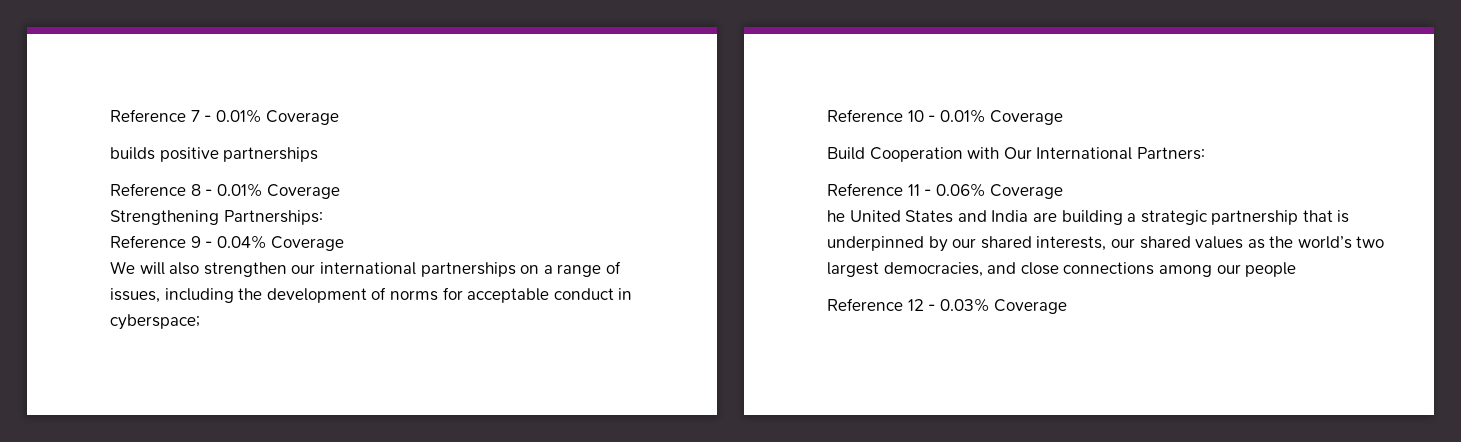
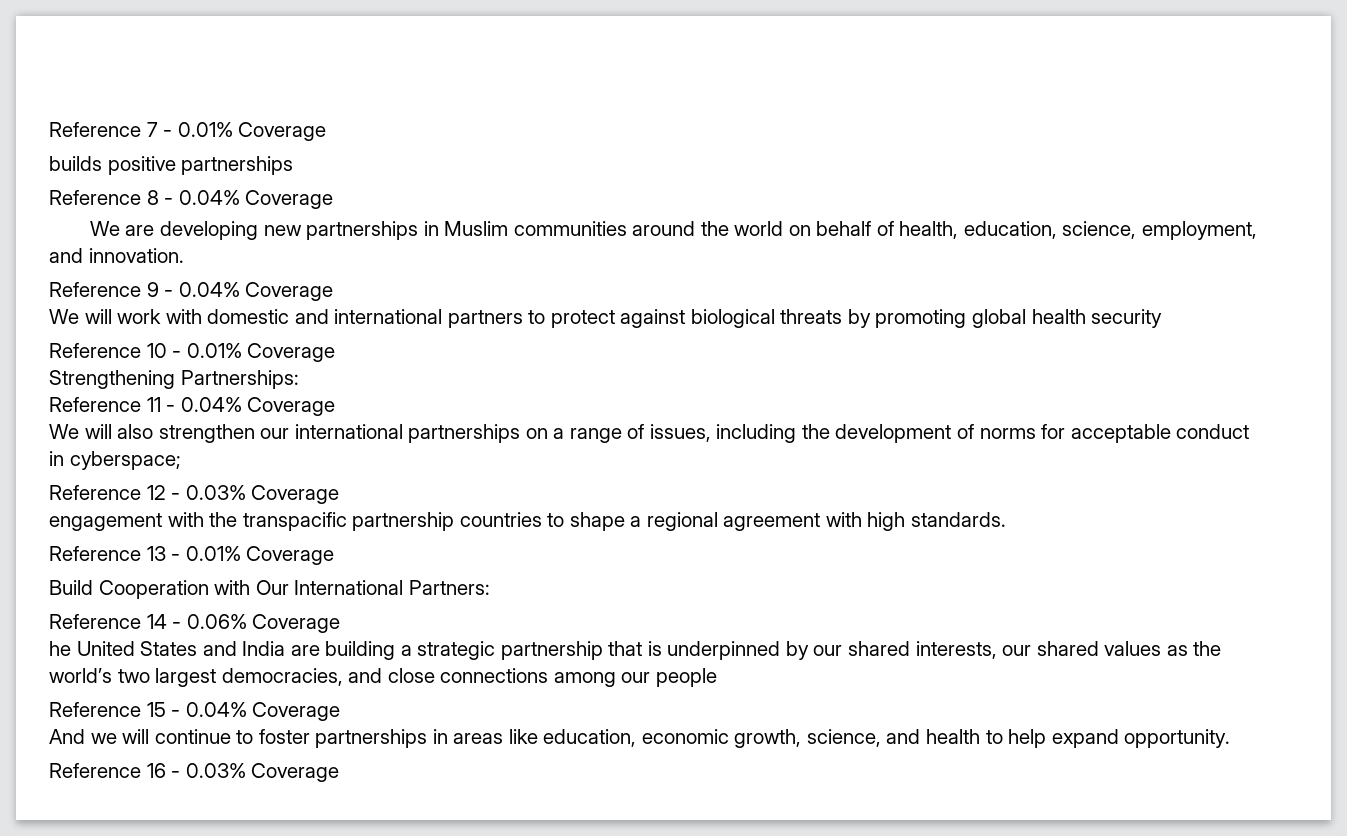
- Reference 8 - 0.01% Coverage
+ Reference 8 - 0.04% Coverage
+ We are developing new partnerships in Muslim communities around the world on behalf of health, education, science, employment, and innovation.
+ Reference 9 - 0.04% Coverage
+ We will work with domestic and international partners to protect against biological threats by promoting global health security
+ Reference 10 - 0.01% Coverage
- Reference 9 - 0.04% Coverage
+ Reference 11 - 0.04% Coverage
- Reference 10 - 0.01% Coverage
+ Reference 12 - 0.03% Coverage
+ engagement with the transpacific partnership countries to shape a regional agreement with high standards.
+ Reference 13 - 0.01% Coverage
- Reference 11 - 0.06% Coverage
+ Reference 14 - 0.06% Coverage
- Reference 12 - 0.03% Coverage
+ Reference 15 - 0.04% Coverage
+ And we will continue to foster partnerships in areas like education, economic growth, science, and health to help expand opportunity.
+ Reference 16 - 0.03% Coverage

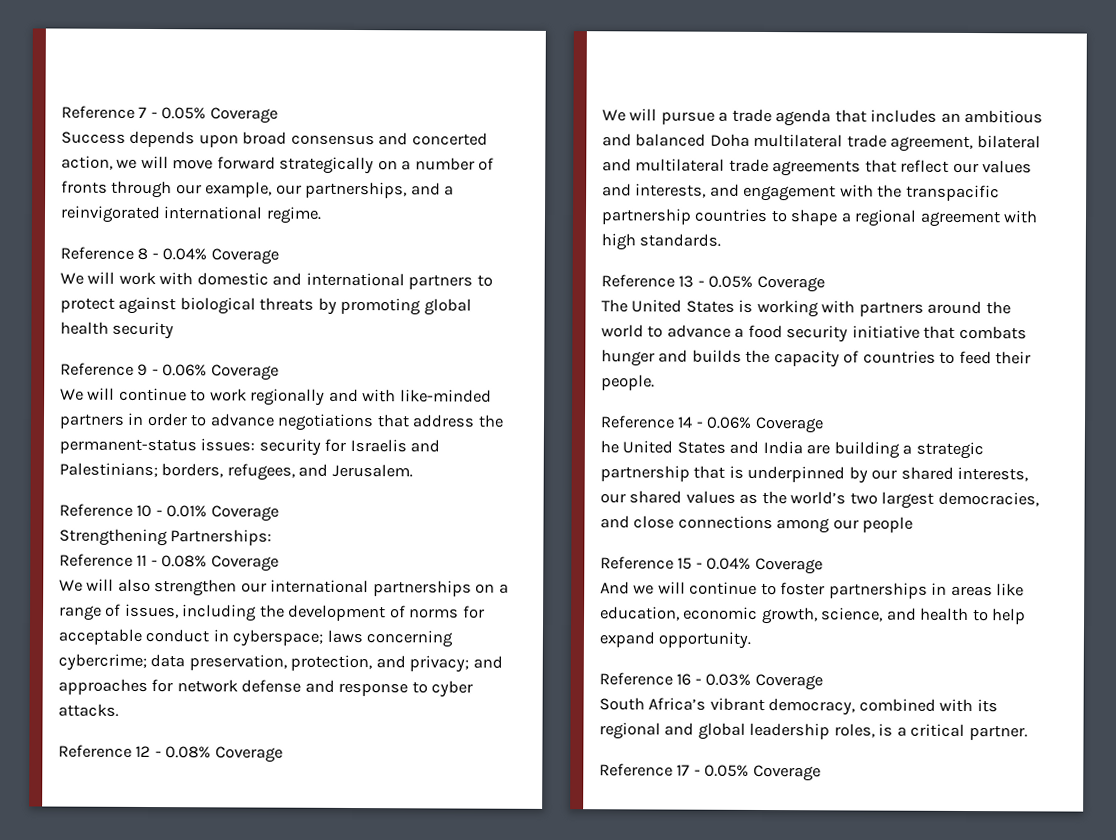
- Reference 7 - 0.01% Coverage
- builds positive partnerships
+ Reference 7 - 0.05% Coverage
+ Success depends upon broad consensus and concerted action, we will move forward strategically on a number of fronts through our example, our partnerships, and a reinvigorated international regime.
- We are developing new partnerships in Muslim communities around the world on behalf of health, education, science, employment, and innovation.
- Reference 9 - 0.04% Coverage
+ Reference 9 - 0.06% Coverage
+ We will continue to work regionally and with like-minded partners in order to advance negotiations that address the permanent-status issues: security for Israelis and Palestinians; borders, refugees, and Jerusalem.
- Reference 11 - 0.04% Coverage
+ Reference 11 - 0.08% Coverage
- We will also strengthen our international partnerships on a range of issues, including the development of norms for acceptable conduct in cyberspace;
+ We will also strengthen our international partnerships on a range of issues, including the development of norms for acceptable conduct in cyberspace; laws concerning cybercrime; data preservation, protection, and privacy; and approaches for network defense and response to cyber attacks.
- Reference 12 - 0.03% Coverage
- engagement with the transpacific partnership countries to shape a regional agreement with high standards.
+ Reference 12 - 0.08% Coverage
+ We will pursue a trade agenda that includes an ambitious and balanced Doha multilateral trade agreement, bilateral and multilateral trade agreements that reflect our values and interests, and engagement with the transpacific partnership countries to shape a regional agreement with high standards.
- Reference 13 - 0.01% Coverage
- Build Cooperation with Our International Partners:
+ Reference 13 - 0.05% Coverage
+ The United States is working with partners around the world to advance a food security initiative that combats hunger and builds the capacity of countries to feed their people.
+ South Africa’s vibrant democracy, combined with its regional and global leadership roles, is a critical partner.
+ Reference 17 - 0.05% Coverage

